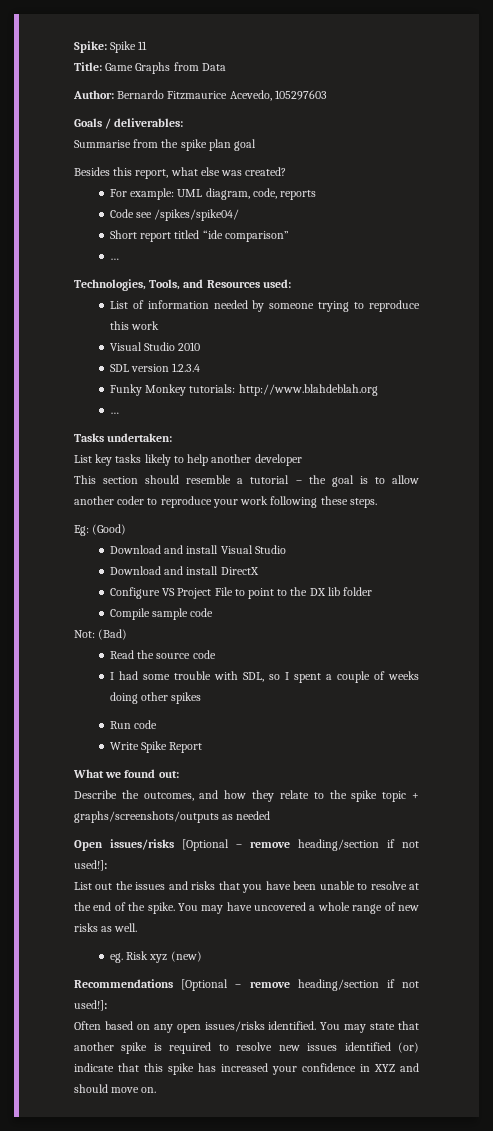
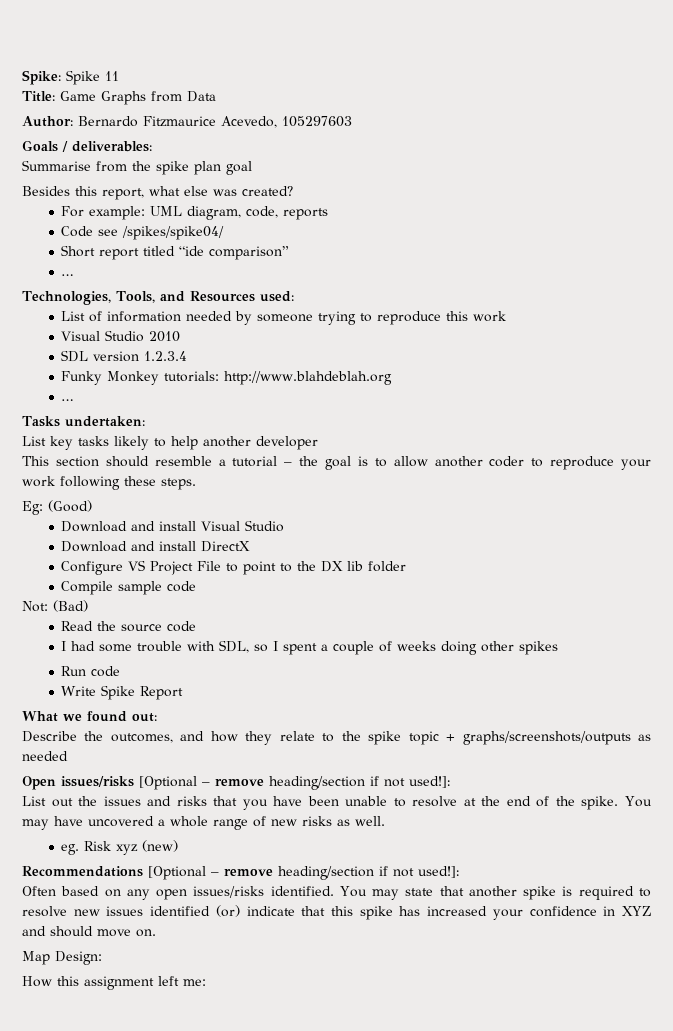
+ Map Design:
+ How this assignment left me:

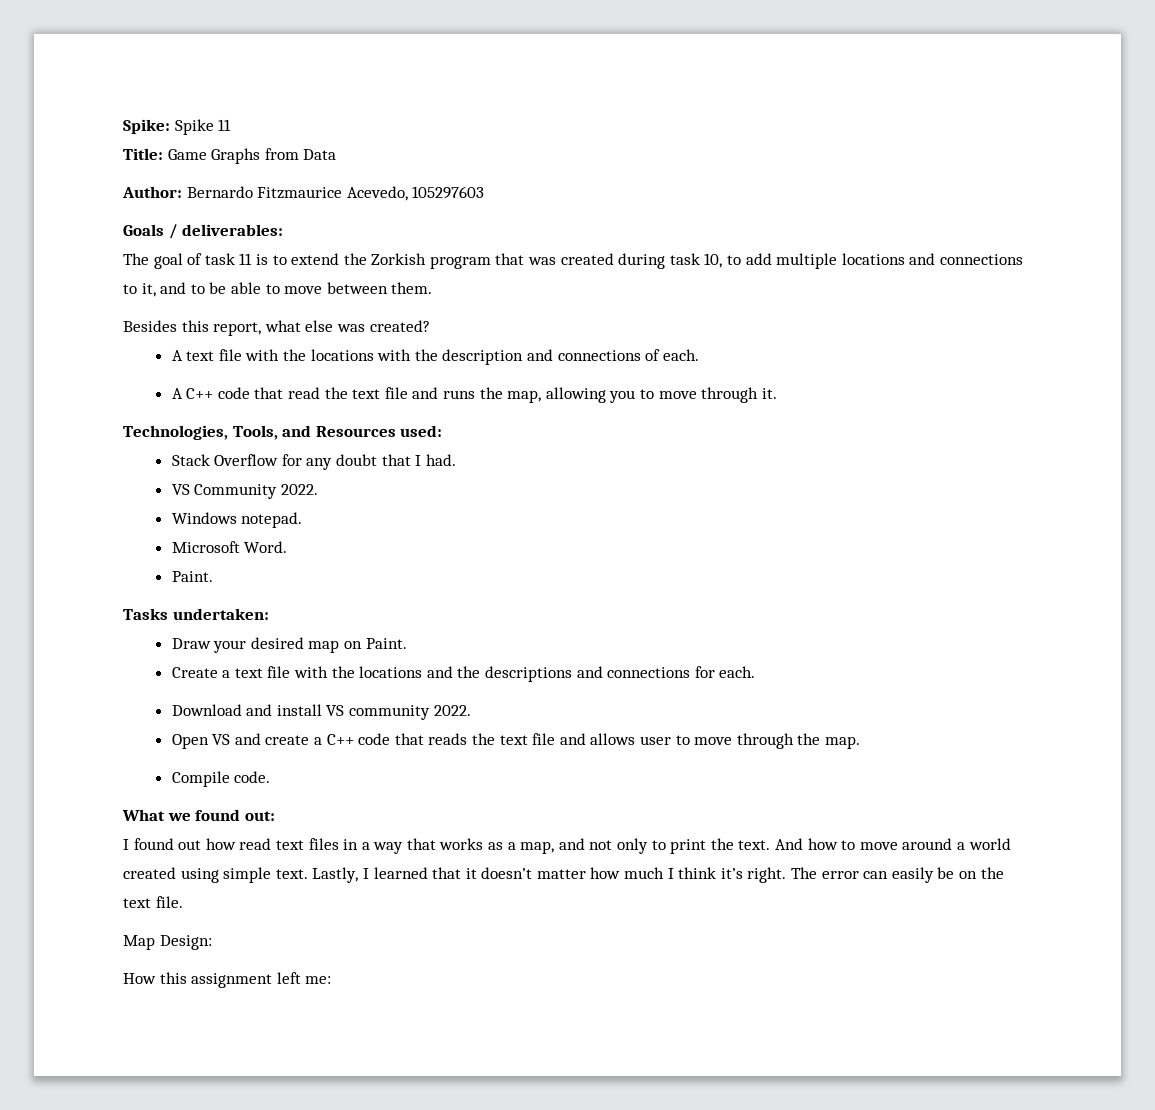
- Summarise from the spike plan goal
+ The goal of task 11 is to extend the Zorkish program that was created during task 10, to add multiple locations and connections to it, and to be able to move between them.
- For example: UML diagram, code, reports
- Code see /spikes/spike04/
- Short report titled “ide comparison”
- …
+ A text file with the locations with the description and connections of each.
+ A C++ code that read the text file and runs the map, allowing you to move through it.
- List of information needed by someone trying to reproduce this work
- Visual Studio 2010
- SDL version 1.2.3.4
- Funky Monkey tutorials: http://www.blahdeblah.org
- …
+ Stack Overflow for any doubt that I had.
+ VS Community 2022.
+ Windows notepad.
+ Microsoft Word.
+ Paint.
  Tasks undertaken:
- List key tasks likely to help another developer
- This section should resemble a tutorial – the goal is to allow another coder to reproduce your work following these steps.
- Eg: (Good)
- Download and install Visual Studio
- Download and install DirectX
- Configure VS Project File to point to the DX lib folder
- Compile sample code
- Not: (Bad)
- Read the source code
- I had some trouble with SDL, so I spent a couple of weeks doing other spikes
- Run code
- Write Spike Report
+ Draw your desired map on Paint.
+ Create a text file with the locations and the descriptions and connections for each.
+ Download and install VS community 2022.
+ Open VS and create a C++ code that reads the text file and allows user to move through the map.
+ Compile code.
  What we found out:
- Describe the outcomes, and how they relate to the spike topic + graphs/screenshots/outputs as needed
- Open issues/risks [Optional – remove heading/section if not used!]:
- List out the issues and risks that you have been unable to resolve at the end of the spike. You may have uncovered a whole range of new risks as well.
- eg. Risk xyz (new)
- Recommendations [Optional – remove heading/section if not used!]:
- Often based on any open issues/risks identified. You may state that another spike is required to resolve new issues identified (or) indicate that this spike has increased your confidence in XYZ and should move on.
+ I found out how read text files in a way that works as a map, and not only to print the text. And how to move around a world created using simple text. Lastly, I learned that it doesn’t matter how much I think it’s right. The error can easily be on the text file.

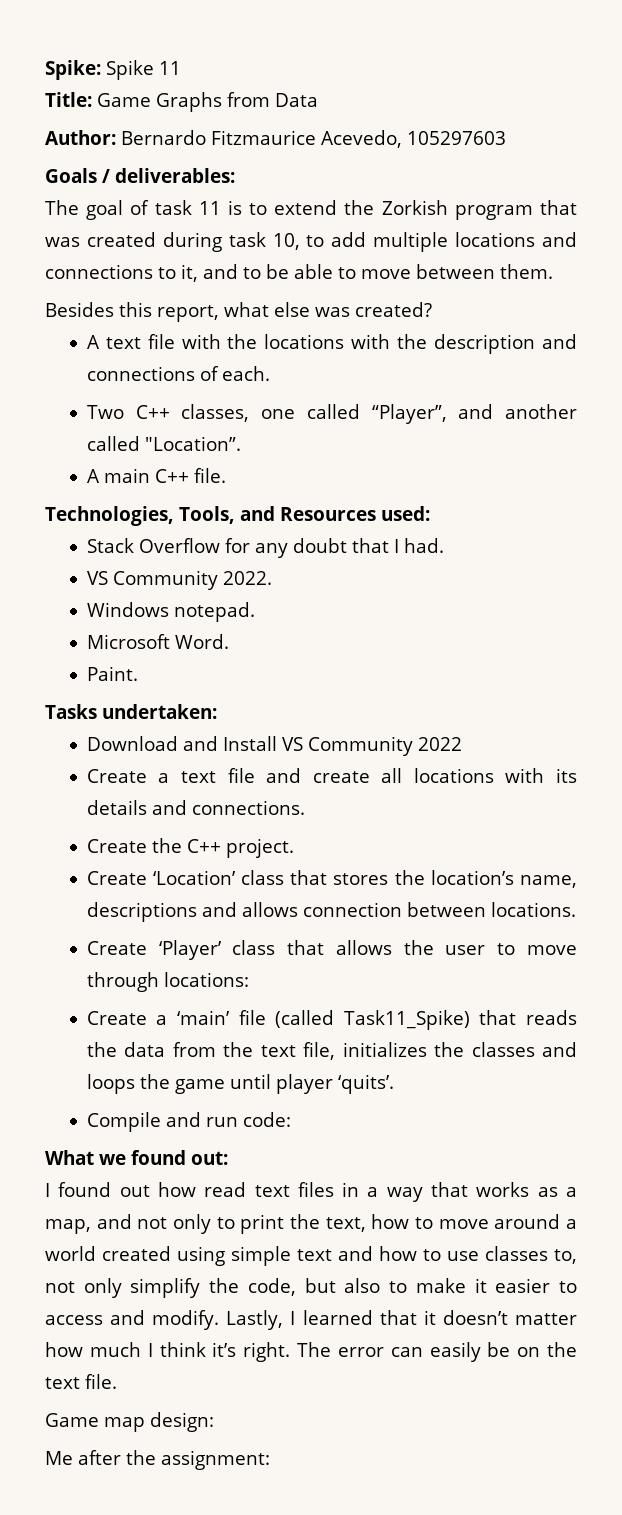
- A C++ code that read the text file and runs the map, allowing you to move through it.
+ Two C++ classes, one called “Player”, and another called "Location”.
+ A main C++ file.
- Draw your desired map on Paint.
- Create a text file with the locations and the descriptions and connections for each.
- Download and install VS community 2022.
- Open VS and create a C++ code that reads the text file and allows user to move through the map.
- Compile code.
+ Download and Install VS Community 2022
+ Create a text file and create all locations with its details and connections.
+ Create the C++ project.
+ Create ‘Location’ class that stores the location’s name, descriptions and allows connection between locations.
+ Create ‘Player’ class that allows the user to move through locations:
+ Create a ‘main’ file (called Task11_Spike) that reads the data from the text file, initializes the classes and loops the game until player ‘quits’.
+ Compile and run code:
- I found out how read text files in a way that works as a map, and not only to print the text. And how to move around a world created using simple text.
+ I found out how read text files in a way that works as a map, and not only to print the text, how to move around a world created using simple text and how to use classes to, not only simplify the code, but also to make it easier to access and modify.
- Map Design:
- How this assignment left me:
+ Game map design:
+ Me after the assignment:

